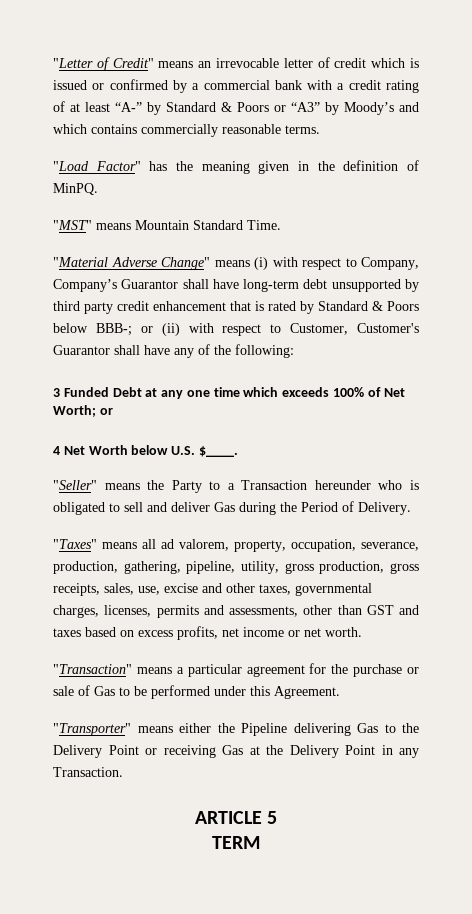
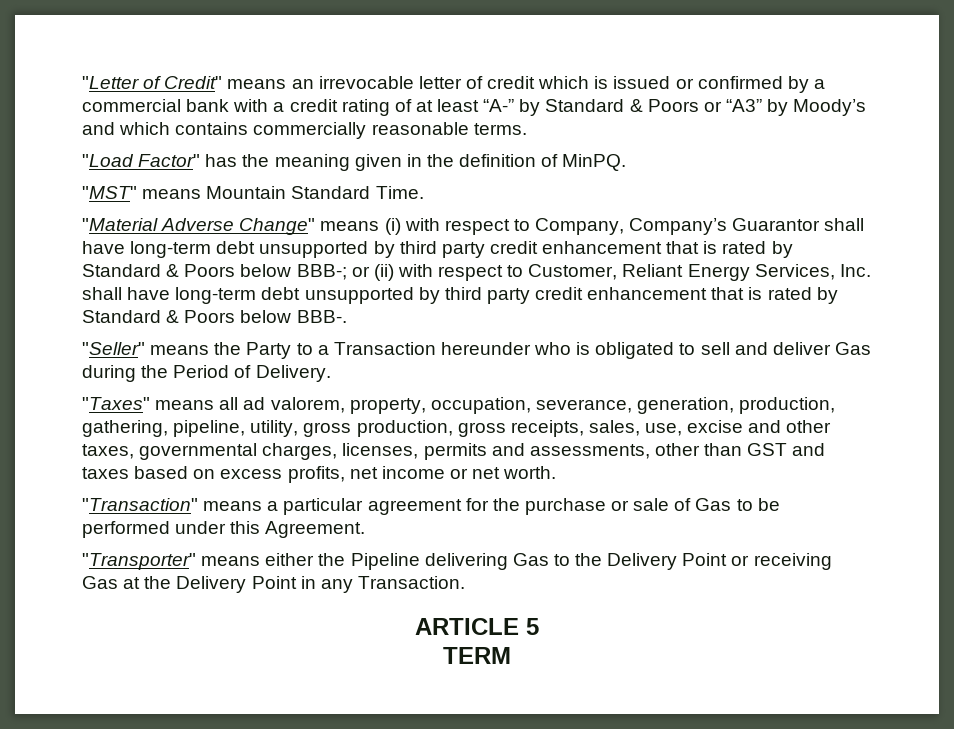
- "Material Adverse Change" means (i) with respect to Company, Company’s Guarantor shall have long-term debt unsupported by third party credit enhancement that is rated by Standard & Poors below BBB-; or (ii) with respect to Customer, Customer's Guarantor shall have any of the following:
- 3 Funded Debt at any one time which exceeds 100% of Net Worth; or
- 4 Net Worth below U.S. $____.
+ "Material Adverse Change" means (i) with respect to Company, Company’s Guarantor shall have long-term debt unsupported by third party credit enhancement that is rated by Standard & Poors below BBB-; or (ii) with respect to Customer, Reliant Energy Services, Inc. shall have long-term debt unsupported by third party credit enhancement that is rated by Standard & Poors below BBB-.
- "Taxes" means all ad valorem, property, occupation, severance, production, gathering, pipeline, utility, gross production, gross receipts, sales, use, excise and other taxes, governmental charges, licenses, permits and assessments, other than GST and taxes based on excess profits, net income or net worth.
+ "Taxes" means all ad valorem, property, occupation, severance, generation, production, gathering, pipeline, utility, gross production, gross receipts, sales, use, excise and other taxes, governmental charges, licenses, permits and assessments, other than GST and taxes based on excess profits, net income or net worth.

